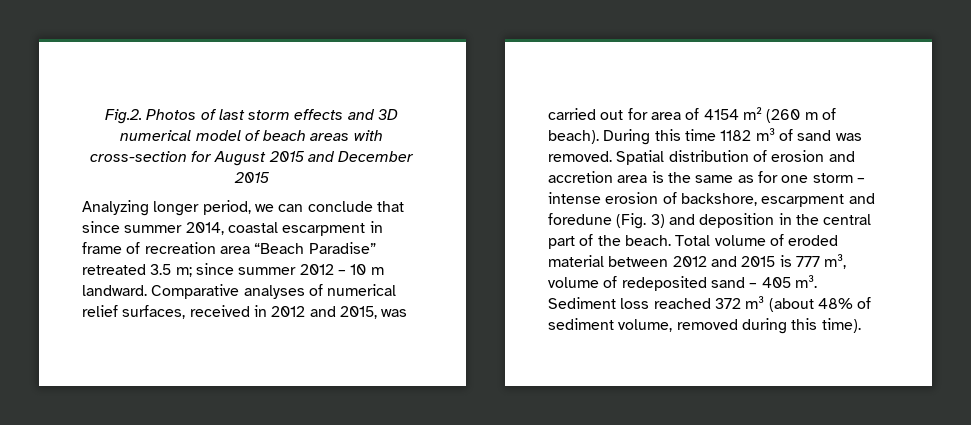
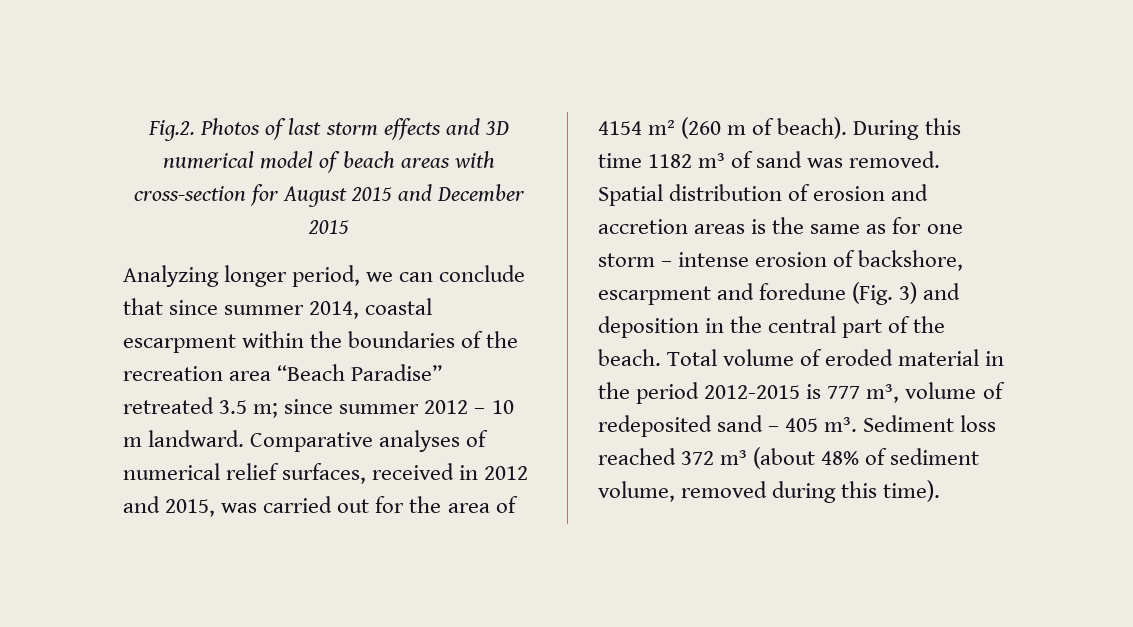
- Analyzing longer period, we can conclude that since summer 2014, coastal escarpment in frame of recreation area “Beach Paradise” retreated 3.5 m; since summer 2012 – 10 m landward.
+ Analyzing longer period, we can conclude that since summer 2014, coastal escarpment within the boundaries of the recreation area “Beach Paradise” retreated 3.5 m; since summer 2012 – 10 m landward.
- Comparative analyses of numerical relief surfaces, received in 2012 and 2015, was carried out for area of 4154 m² (260 m of beach).
+ Comparative analyses of numerical relief surfaces, received in 2012 and 2015, was carried out for the area of 4154 m² (260 m of beach).
- Spatial distribution of erosion and accretion area is the same as for one storm – intense erosion of backshore, escarpment and foredune (Fig. 3) and deposition in the central part of the beach.
+ Spatial distribution of erosion and accretion areas is the same as for one storm – intense erosion of backshore, escarpment and foredune (Fig. 3) and deposition in the central part of the beach.
- Total volume of eroded material between 2012 and 2015 is 777 m³, volume of redeposited sand – 405 m³.
+ Total volume of eroded material in the period 2012-2015 is 777 m³, volume of redeposited sand – 405 m³.

